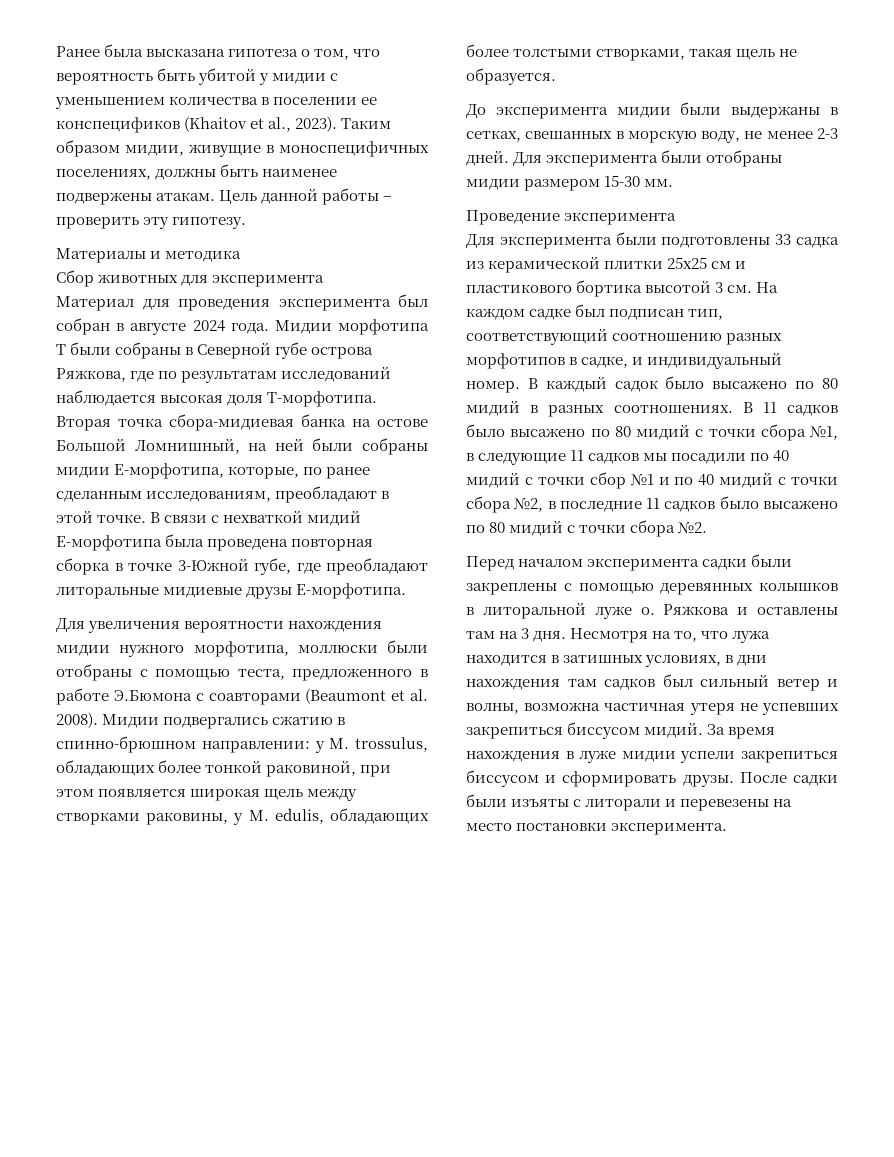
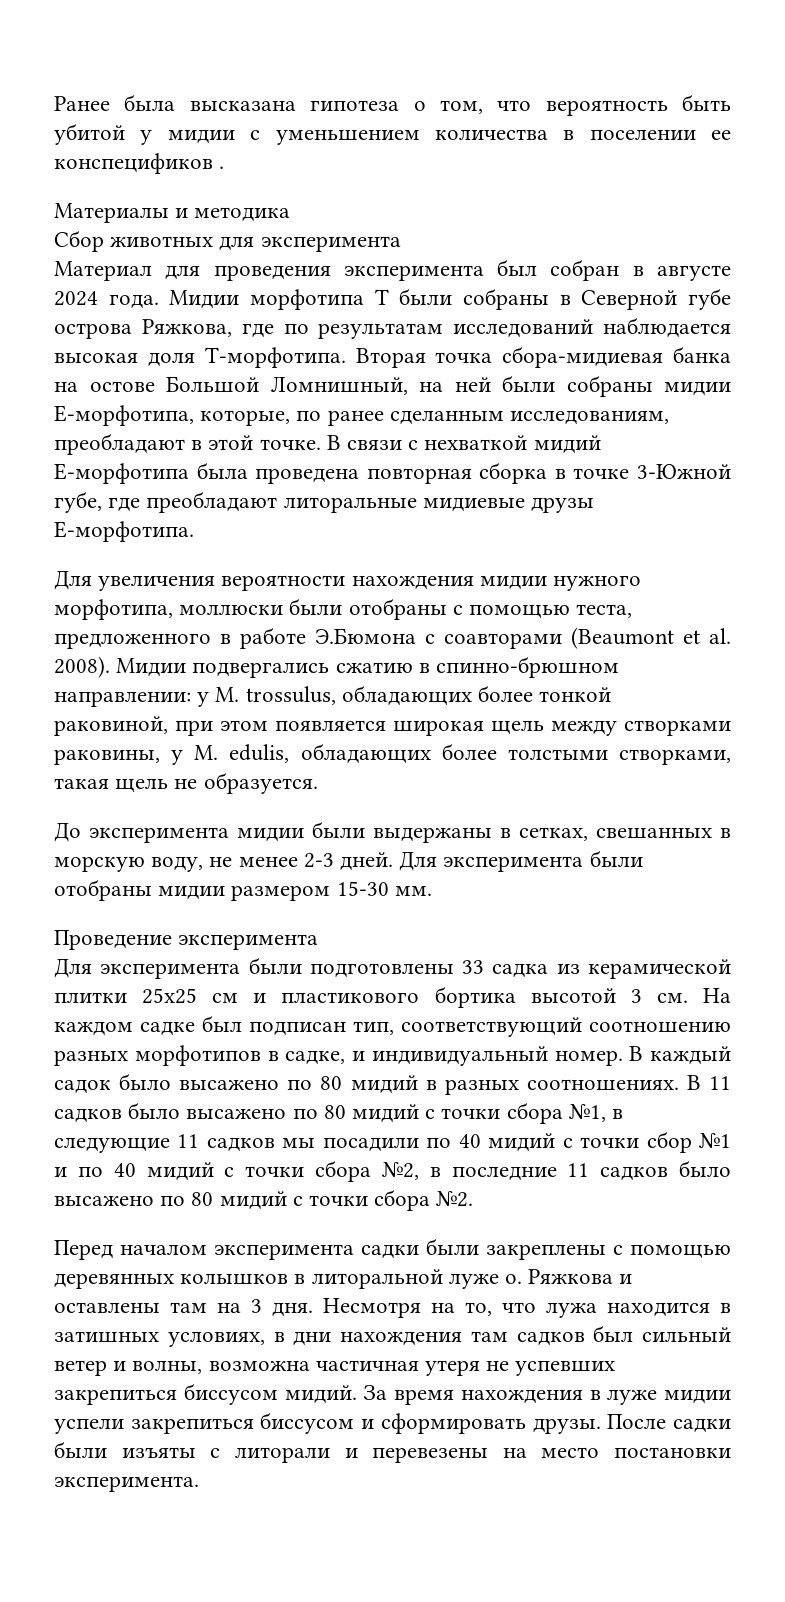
- Ранее была высказана гипотеза о том, что вероятность быть убитой у мидии с уменьшением количества в поселении ее конспецификов (Khaitov et al., 2023). Таким образом мидии, живущие в моноспецифичных поселениях, должны быть наименее подвержены атакам. Цель данной работы – проверить эту гипотезу.
+ Ранее была высказана гипотеза о том, что вероятность быть убитой у мидии с уменьшением количества в поселении ее конспецификов .

